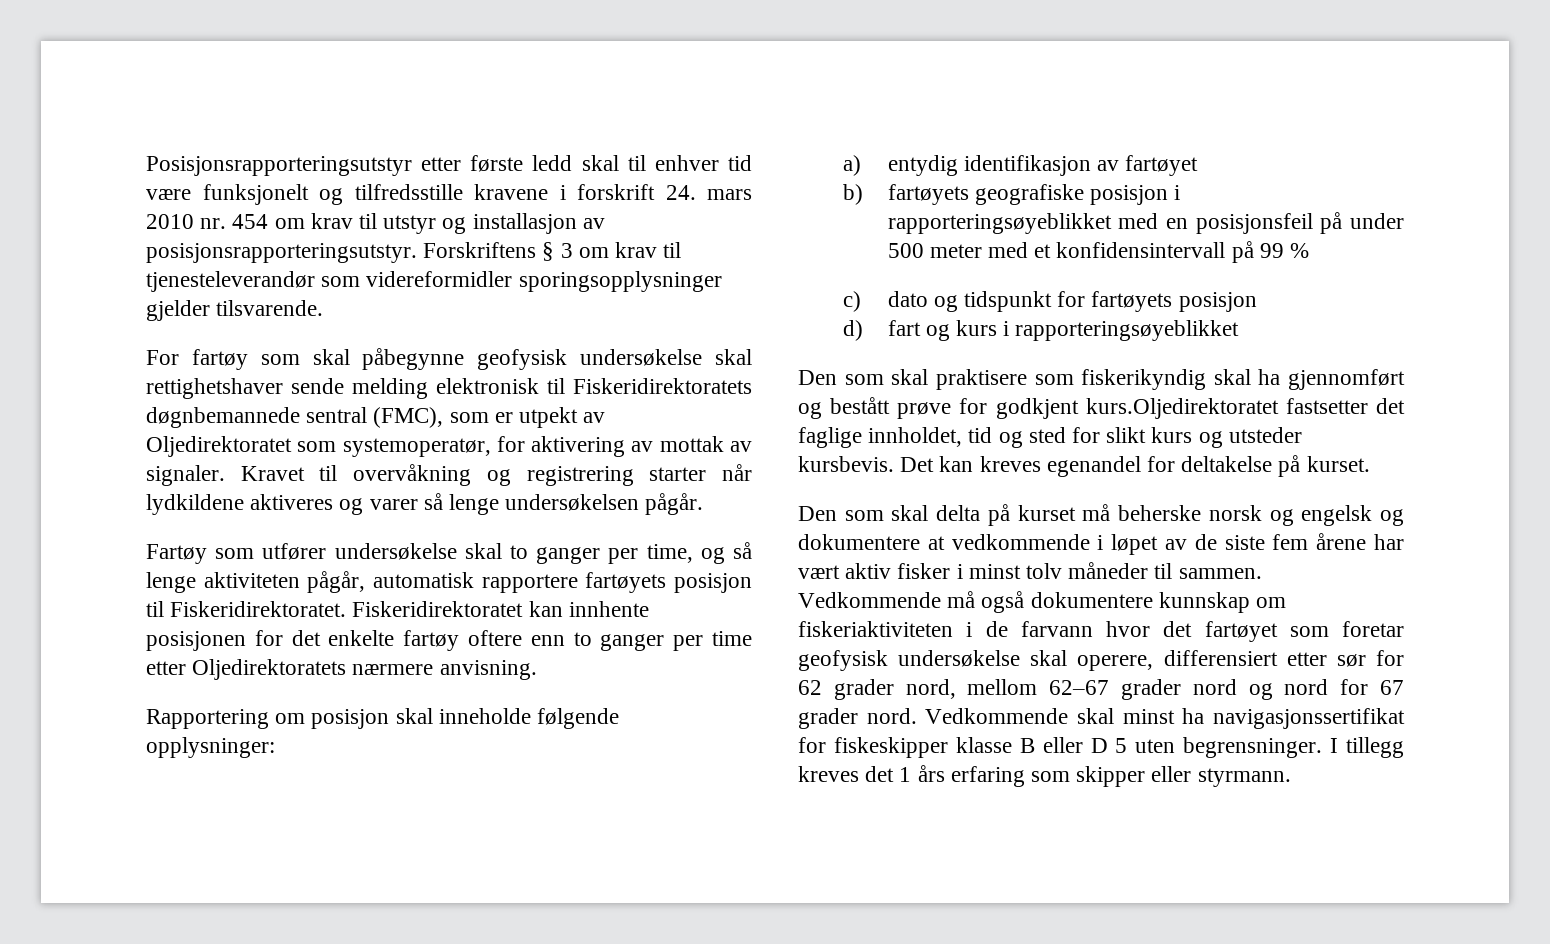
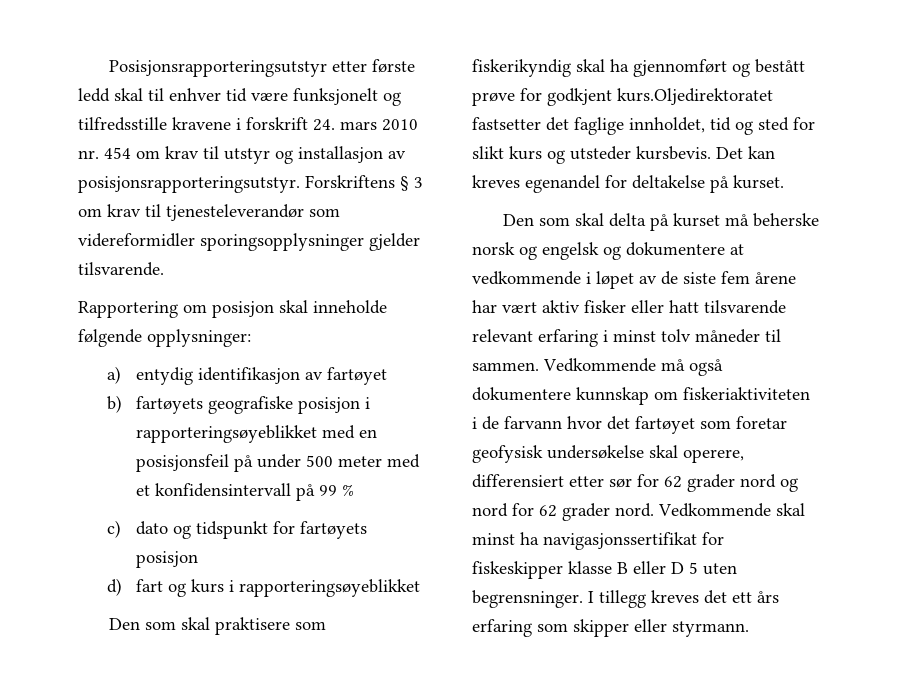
- For fartøy som skal påbegynne geofysisk undersøkelse skal rettighetshaver sende melding elektronisk til Fiskeridirektoratets døgnbemannede sentral (FMC), som er utpekt av Oljedirektoratet som systemoperatør, for aktivering av mottak av signaler. Kravet til overvåkning og registrering starter når lydkildene aktiveres og varer så lenge undersøkelsen pågår.
- Fartøy som utfører undersøkelse skal to ganger per time, og så lenge aktiviteten pågår, automatisk rapportere fartøyets posisjon til Fiskeridirektoratet. Fiskeridirektoratet kan innhente posisjonen for det enkelte fartøy oftere enn to ganger per time etter Oljedirektoratets nærmere anvisning.
- Den som skal delta på kurset må beherske norsk og engelsk og dokumentere at vedkommende i løpet av de siste fem årene har vært aktiv fisker i minst tolv måneder til sammen.
+ Den som skal delta på kurset må beherske norsk og engelsk og dokumentere at vedkommende i løpet av de siste fem årene har vært aktiv fisker eller hatt tilsvarende relevant erfaring i minst tolv måneder til sammen.
- Vedkommende må også dokumentere kunnskap om fiskeriaktiviteten i de farvann hvor det fartøyet som foretar geofysisk undersøkelse skal operere, differensiert etter sør for 62 grader nord, mellom 62–67 grader nord og nord for 67 grader nord.
+ Vedkommende må også dokumentere kunnskap om fiskeriaktiviteten i de farvann hvor det fartøyet som foretar geofysisk undersøkelse skal operere, differensiert etter sør for 62 grader nord og nord for 62 grader nord.
- I tillegg kreves det 1 års erfaring som skipper eller styrmann.
+ I tillegg kreves det ett års erfaring som skipper eller styrmann.

